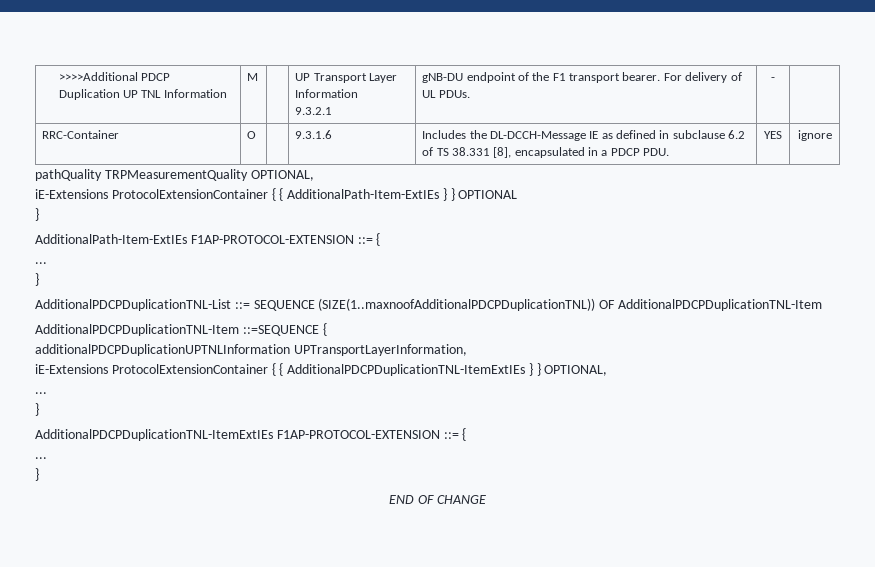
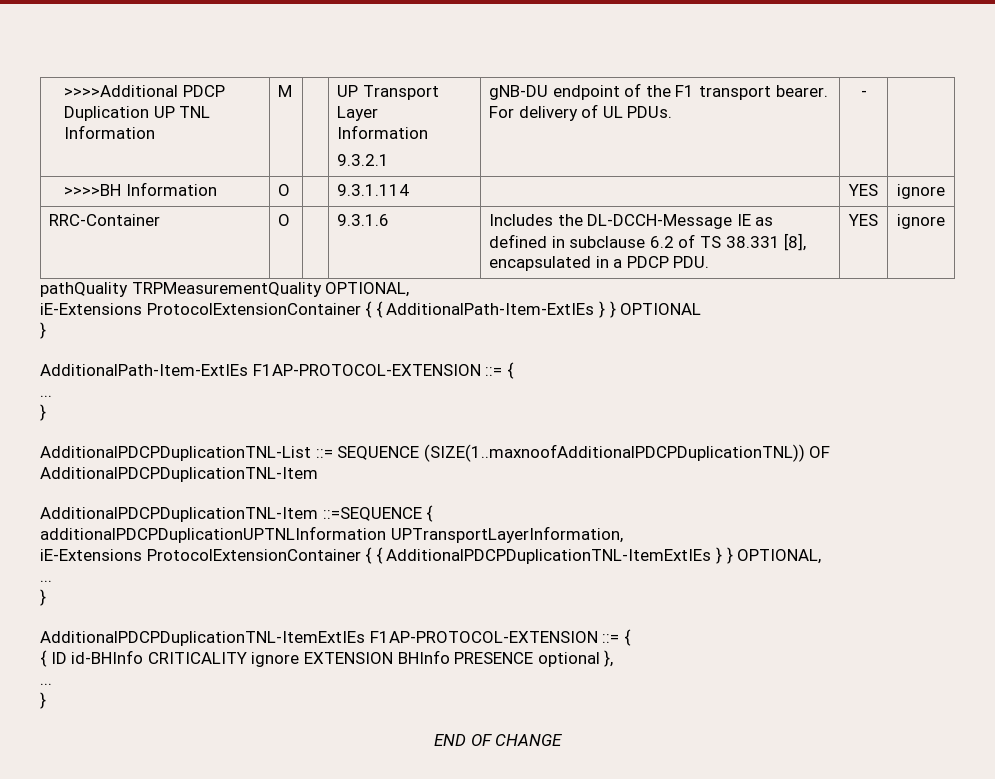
+ >>>>BH Information | O | | 9.3.1.114 | | YES | ignore
+ { ID id-BHInfo CRITICALITY ignore EXTENSION BHInfo PRESENCE optional },

